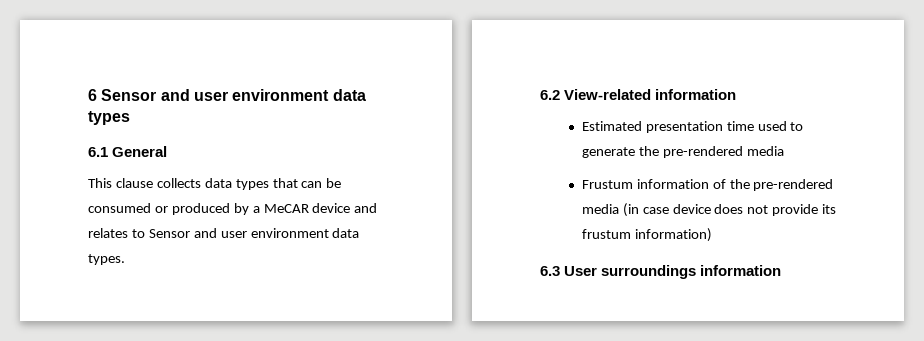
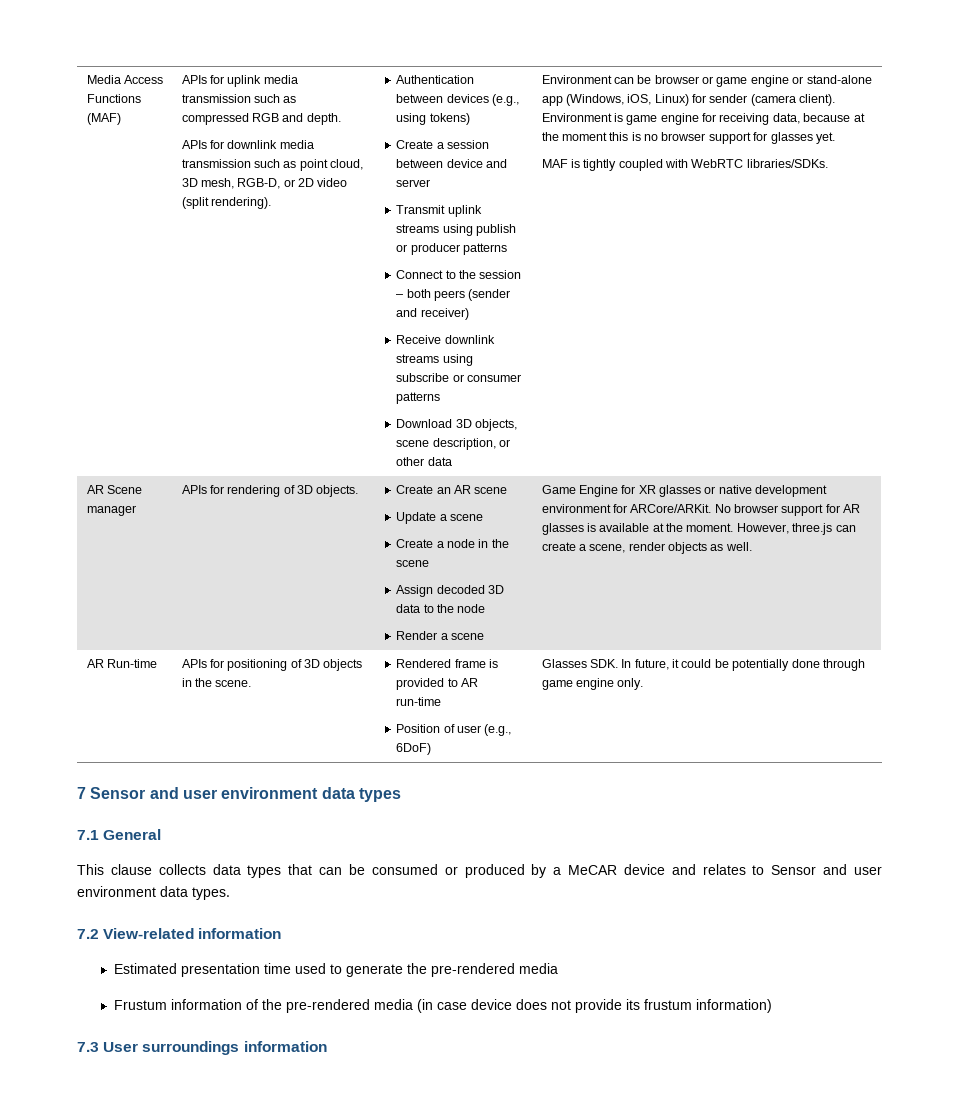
- 6 Sensor and user environment data types
+ Media Access Functions (MAF) | APIs for uplink media transmission such as compressed RGB and depth.
+ APIs for downlink media transmission such as point cloud, 3D mesh, RGB-D, or 2D video (split rendering). | Authentication between devices (e.g., using tokens)
+ Create a session between device and server
+ Transmit uplink streams using publish or producer patterns
+ Connect to the session – both peers (sender and receiver)
+ Receive downlink streams using subscribe or consumer patterns
+ Download 3D objects, scene description, or other data | Environment can be browser or game engine or stand-alone app (Windows, iOS, Linux) for sender (camera client). Environment is game engine for receiving data, because at the moment this is no browser support for glasses yet.
+ MAF is tightly coupled with WebRTC libraries/SDKs.
+ AR Scene manager | APIs for rendering of 3D objects. | Create an AR scene
+ Update a scene
+ Create a node in the scene
+ Assign decoded 3D data to the node
+ Render a scene | Game Engine for XR glasses or native development environment for ARCore/ARKit. No browser support for AR glasses is available at the moment. However, three.js can create a scene, render objects as well.
+ AR Run-time | APIs for positioning of 3D objects in the scene. | Rendered frame is provided to AR run-time
+ Position of user (e.g., 6DoF) | Glasses SDK. In future, it could be potentially done through game engine only.
+ 7 Sensor and user environment data types
- 6.1 General
+ 7.1 General
- 6.2 View-related information
+ 7.2 View-related information
- 6.3 User surroundings information
+ 7.3 User surroundings information

